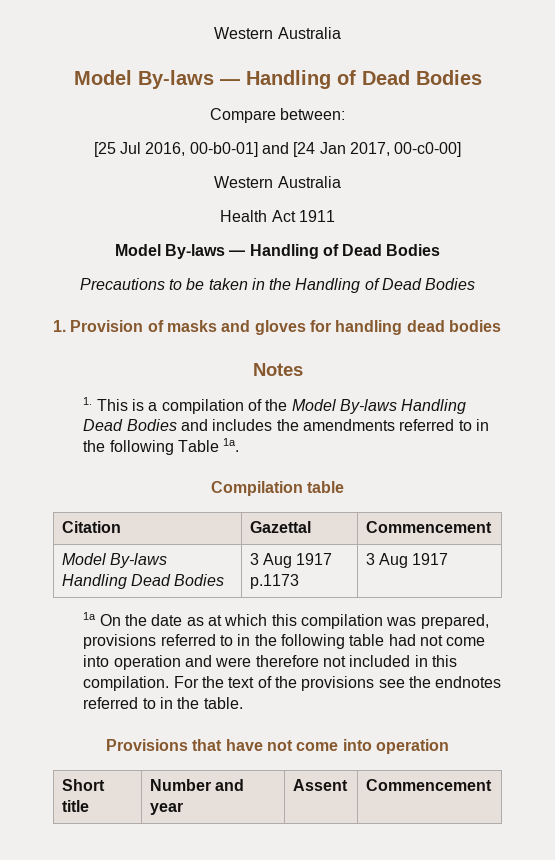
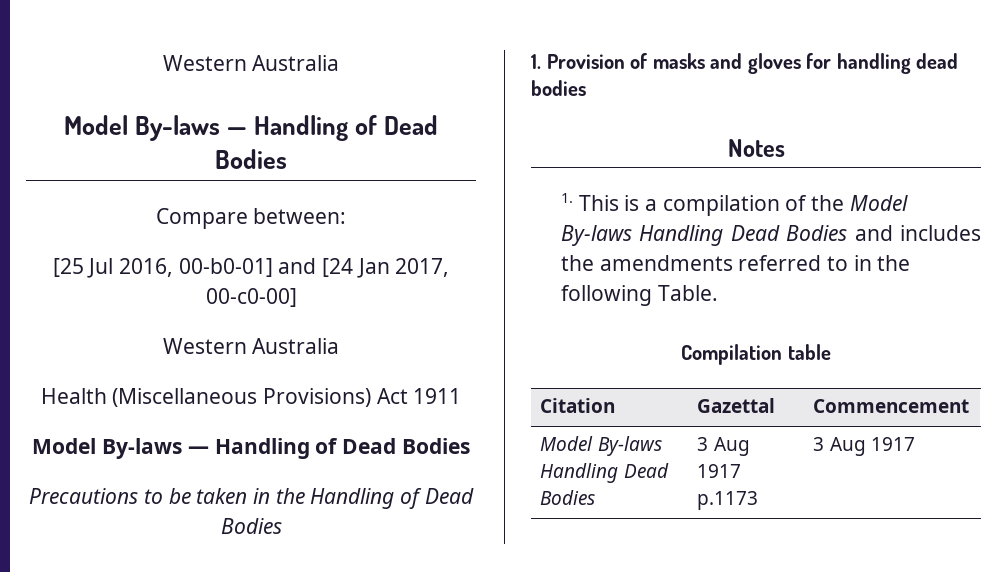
- Health Act 1911
+ Health (Miscellaneous Provisions) Act 1911
- 1. This is a compilation of the Model By-laws Handling Dead Bodies and includes the amendments referred to in the following Table 1a.
+ 1. This is a compilation of the Model By-laws Handling Dead Bodies and includes the amendments referred to in the following Table.
- 1a On the date as at which this compilation was prepared, provisions referred to in the following table had not come into operation and were therefore not included in this compilation. For the text of the provisions see the endnotes referred to in the table.
- Provisions that have not come into operation
- Short title | Number and year | Assent | Commencement

